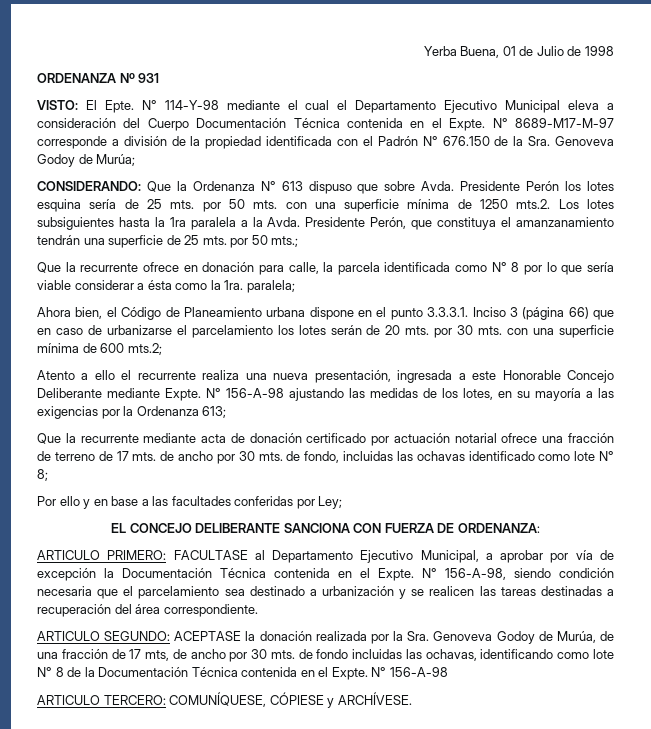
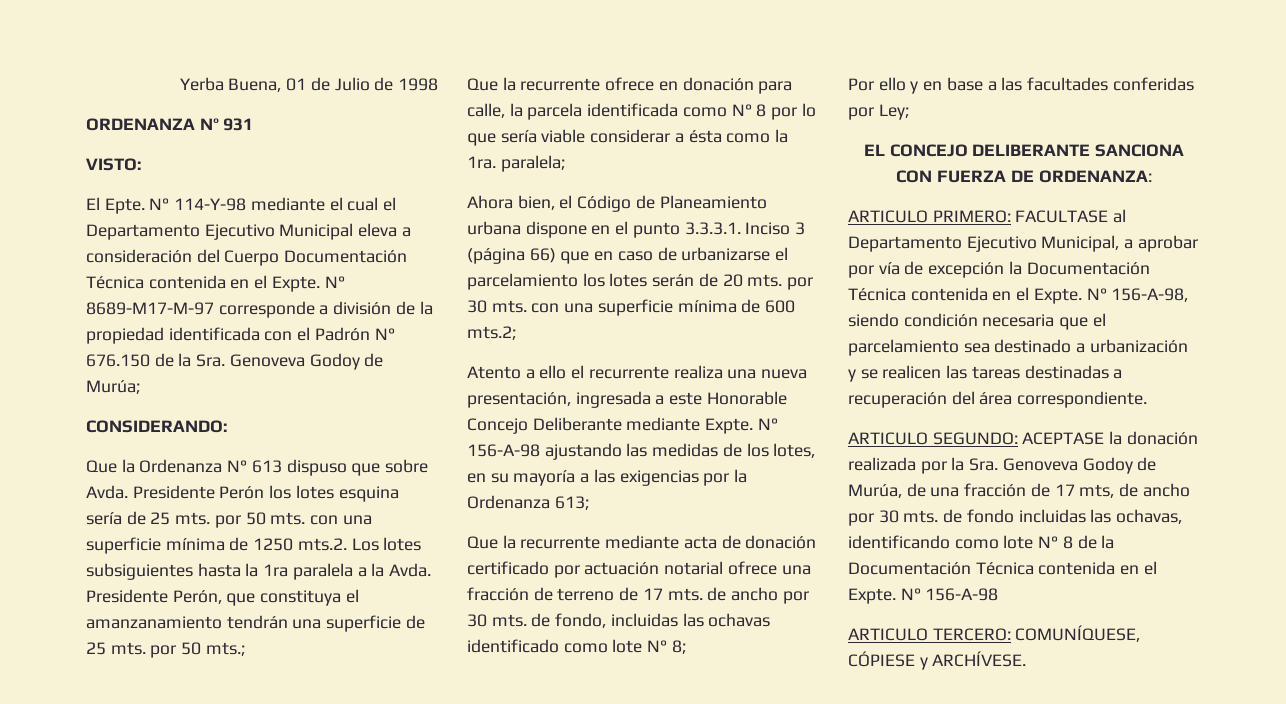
- VISTO: El Epte.
+ VISTO:
+ El Epte.
- CONSIDERANDO: Que la Ordenanza N° 613 dispuso que sobre Avda.
+ CONSIDERANDO:
+ Que la Ordenanza N° 613 dispuso que sobre Avda.

